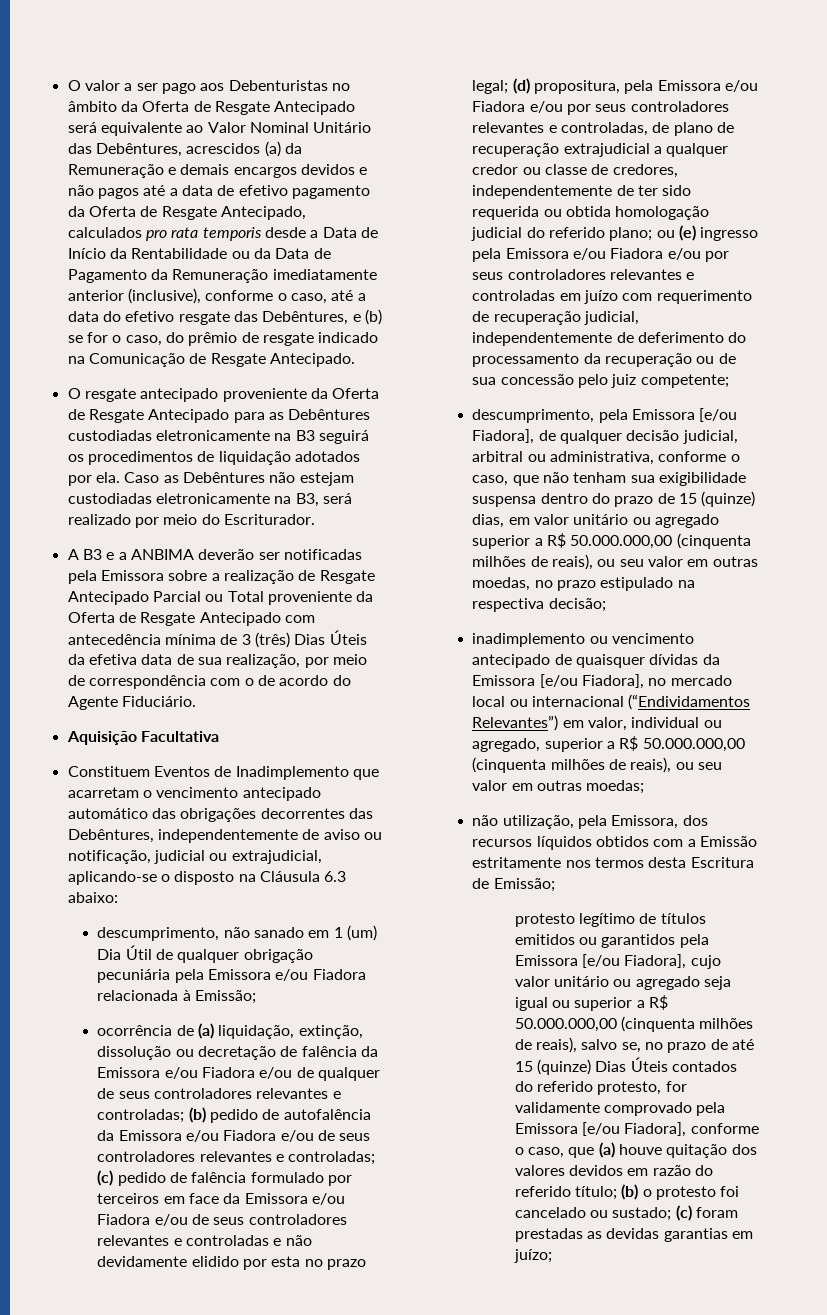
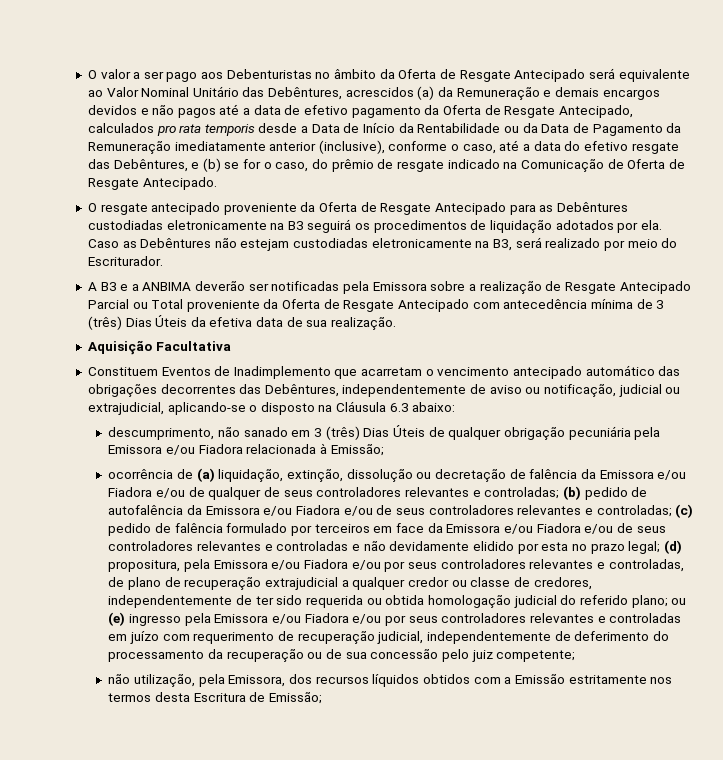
- O valor a ser pago aos Debenturistas no âmbito da Oferta de Resgate Antecipado será equivalente ao Valor Nominal Unitário das Debêntures, acrescidos (a) da Remuneração e demais encargos devidos e não pagos até a data de efetivo pagamento da Oferta de Resgate Antecipado, calculados pro rata temporis desde a Data de Início da Rentabilidade ou da Data de Pagamento da Remuneração imediatamente anterior (inclusive), conforme o caso, até a data do efetivo resgate das Debêntures, e (b) se for o caso, do prêmio de resgate indicado na Comunicação de Resgate Antecipado.
+ O valor a ser pago aos Debenturistas no âmbito da Oferta de Resgate Antecipado será equivalente ao Valor Nominal Unitário das Debêntures, acrescidos (a) da Remuneração e demais encargos devidos e não pagos até a data de efetivo pagamento da Oferta de Resgate Antecipado, calculados pro rata temporis desde a Data de Início da Rentabilidade ou da Data de Pagamento da Remuneração imediatamente anterior (inclusive), conforme o caso, até a data do efetivo resgate das Debêntures, e (b) se for o caso, do prêmio de resgate indicado na Comunicação de Oferta de Resgate Antecipado.
- A B3 e a ANBIMA deverão ser notificadas pela Emissora sobre a realização de Resgate Antecipado Parcial ou Total proveniente da Oferta de Resgate Antecipado com antecedência mínima de 3 (três) Dias Úteis da efetiva data de sua realização, por meio de correspondência com o de acordo do Agente Fiduciário.
+ A B3 e a ANBIMA deverão ser notificadas pela Emissora sobre a realização de Resgate Antecipado Parcial ou Total proveniente da Oferta de Resgate Antecipado com antecedência mínima de 3 (três) Dias Úteis da efetiva data de sua realização.
- descumprimento, não sanado em 1 (um) Dia Útil de qualquer obrigação pecuniária pela Emissora e/ou Fiadora relacionada à Emissão;
+ descumprimento, não sanado em 3 (três) Dias Úteis de qualquer obrigação pecuniária pela Emissora e/ou Fiadora relacionada à Emissão;
- descumprimento, pela Emissora [e/ou Fiadora], de qualquer decisão judicial, arbitral ou administrativa, conforme o caso, que não tenham sua exigibilidade suspensa dentro do prazo de 15 (quinze) dias, em valor unitário ou agregado superior a R$ 50.000.000,00 (cinquenta milhões de reais), ou seu valor em outras moedas, no prazo estipulado na respectiva decisão;
- inadimplemento ou vencimento antecipado de quaisquer dívidas da Emissora [e/ou Fiadora], no mercado local ou internacional (“Endividamentos Relevantes”) em valor, individual ou agregado, superior a R$ 50.000.000,00 (cinquenta milhões de reais), ou seu valor em outras moedas;
- protesto legítimo de títulos emitidos ou garantidos pela Emissora [e/ou Fiadora], cujo valor unitário ou agregado seja igual ou superior a R$ 50.000.000,00 (cinquenta milhões de reais), salvo se, no prazo de até 15 (quinze) Dias Úteis contados do referido protesto, for validamente comprovado pela Emissora [e/ou Fiadora], conforme o caso, que (a) houve quitação dos valores devidos em razão do referido título; (b) o protesto foi cancelado ou sustado; (c) foram prestadas as devidas garantias em juízo;

